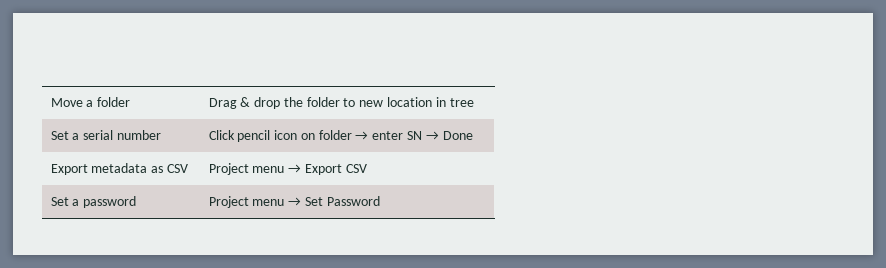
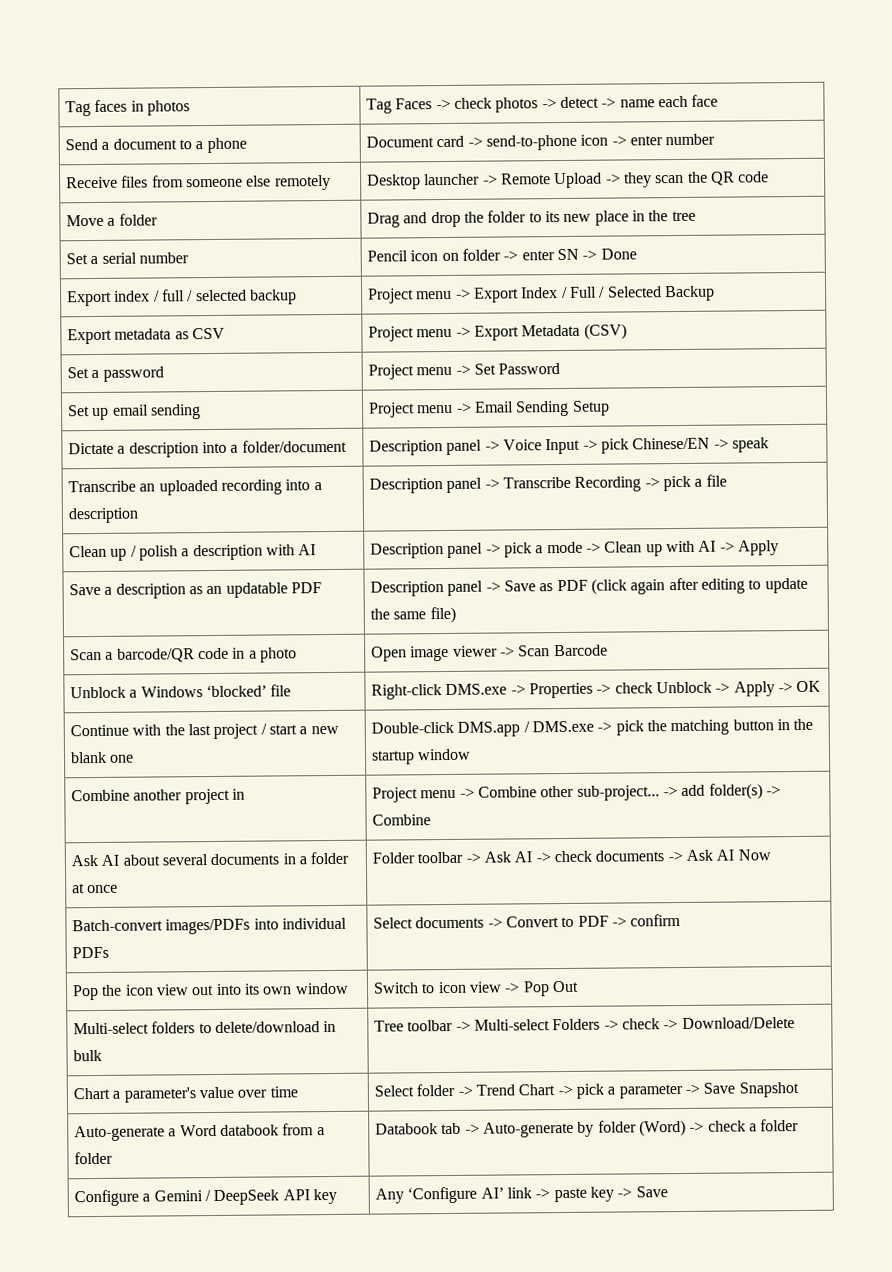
+ Tag faces in photos | Tag Faces -> check photos -> detect -> name each face
+ Send a document to a phone | Document card -> send-to-phone icon -> enter number
+ Receive files from someone else remotely | Desktop launcher -> Remote Upload -> they scan the QR code
- Move a folder | Drag & drop the folder to new location in tree
+ Move a folder | Drag and drop the folder to its new place in the tree
- Set a serial number | Click pencil icon on folder → enter SN → Done
+ Set a serial number | Pencil icon on folder -> enter SN -> Done
+ Export index / full / selected backup | Project menu -> Export Index / Full / Selected Backup
- Export metadata as CSV | Project menu → Export CSV
+ Export metadata as CSV | Project menu -> Export Metadata (CSV)
- Set a password | Project menu → Set Password
+ Set a password | Project menu -> Set Password
+ Set up email sending | Project menu -> Email Sending Setup
+ Dictate a description into a folder/document | Description panel -> Voice Input -> pick Chinese/EN -> speak
+ Transcribe an uploaded recording into a description | Description panel -> Transcribe Recording -> pick a file
+ Clean up / polish a description with AI | Description panel -> pick a mode -> Clean up with AI -> Apply
+ Save a description as an updatable PDF | Description panel -> Save as PDF (click again after editing to update the same file)
+ Scan a barcode/QR code in a photo | Open image viewer -> Scan Barcode
+ Unblock a Windows ‘blocked’ file | Right-click DMS.exe -> Properties -> check Unblock -> Apply -> OK
+ Continue with the last project / start a new blank one | Double-click DMS.app / DMS.exe -> pick the matching button in the startup window
+ Combine another project in | Project menu -> Combine other sub-project... -> add folder(s) -> Combine
+ Ask AI about several documents in a folder at once | Folder toolbar -> Ask AI -> check documents -> Ask AI Now
+ Batch-convert images/PDFs into individual PDFs | Select documents -> Convert to PDF -> confirm
+ Pop the icon view out into its own window | Switch to icon view -> Pop Out
+ Multi-select folders to delete/download in bulk | Tree toolbar -> Multi-select Folders -> check -> Download/Delete
+ Chart a parameter's value over time | Select folder -> Trend Chart -> pick a parameter -> Save Snapshot
+ Auto-generate a Word databook from a folder | Databook tab -> Auto-generate by folder (Word) -> check a folder
+ Configure a Gemini / DeepSeek API key | Any ‘Configure AI’ link -> paste key -> Save

